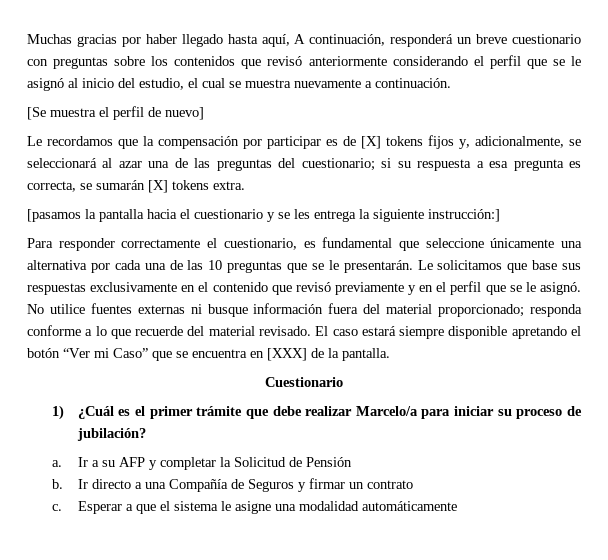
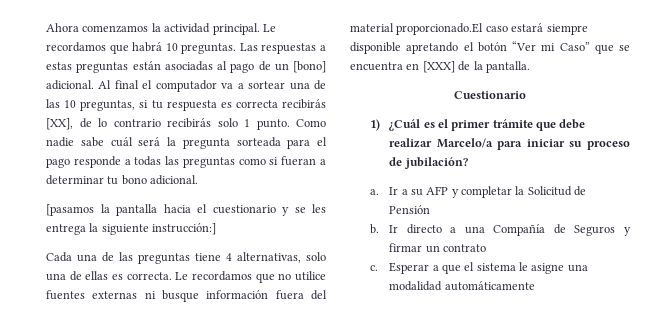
- Muchas gracias por haber llegado hasta aquí, A continuación, responderá un breve cuestionario con preguntas sobre los contenidos que revisó anteriormente considerando el perfil que se le asignó al inicio del estudio, el cual se muestra nuevamente a continuación.
- [Se muestra el perfil de nuevo]
- Le recordamos que la compensación por participar es de [X] tokens fijos y, adicionalmente, se seleccionará al azar una de las preguntas del cuestionario; si su respuesta a esa pregunta es correcta, se sumarán [X] tokens extra.
+ Ahora comenzamos la actividad principal. Le recordamos que habrá 10 preguntas. Las respuestas a estas preguntas están asociadas al pago de un [bono] adicional. Al final el computador va a sortear una de las 10 preguntas, si tu respuesta es correcta recibirás [XX], de lo contrario recibirás solo 1 punto. Como nadie sabe cuál será la pregunta sorteada para el pago responde a todas las preguntas como si fueran a determinar tu bono adicional.
- Para responder correctamente el cuestionario, es fundamental que seleccione únicamente una alternativa por cada una de las 10 preguntas que se le presentarán. Le solicitamos que base sus respuestas exclusivamente en el contenido que revisó previamente y en el perfil que se le asignó. No utilice fuentes externas ni busque información fuera del material proporcionado; responda conforme a lo que recuerde del material revisado. El caso estará siempre disponible apretando el botón “Ver mi Caso” que se encuentra en [XXX] de la pantalla.
+ Cada una de las preguntas tiene 4 alternativas, solo una de ellas es correcta. Le recordamos que no utilice fuentes externas ni busque información fuera del material proporcionado.El caso estará siempre disponible apretando el botón “Ver mi Caso” que se encuentra en [XXX] de la pantalla.

